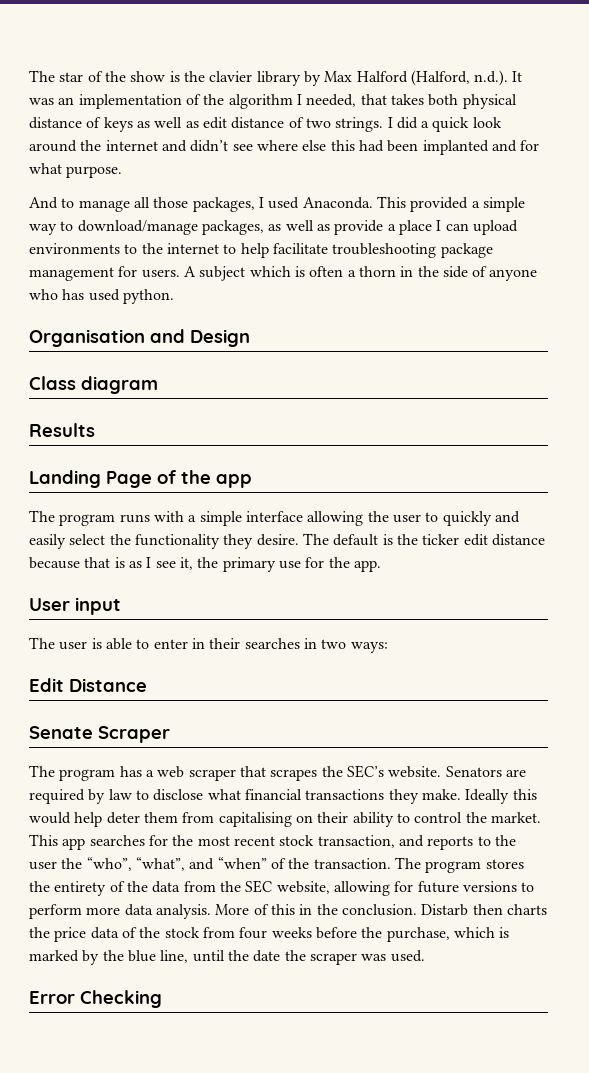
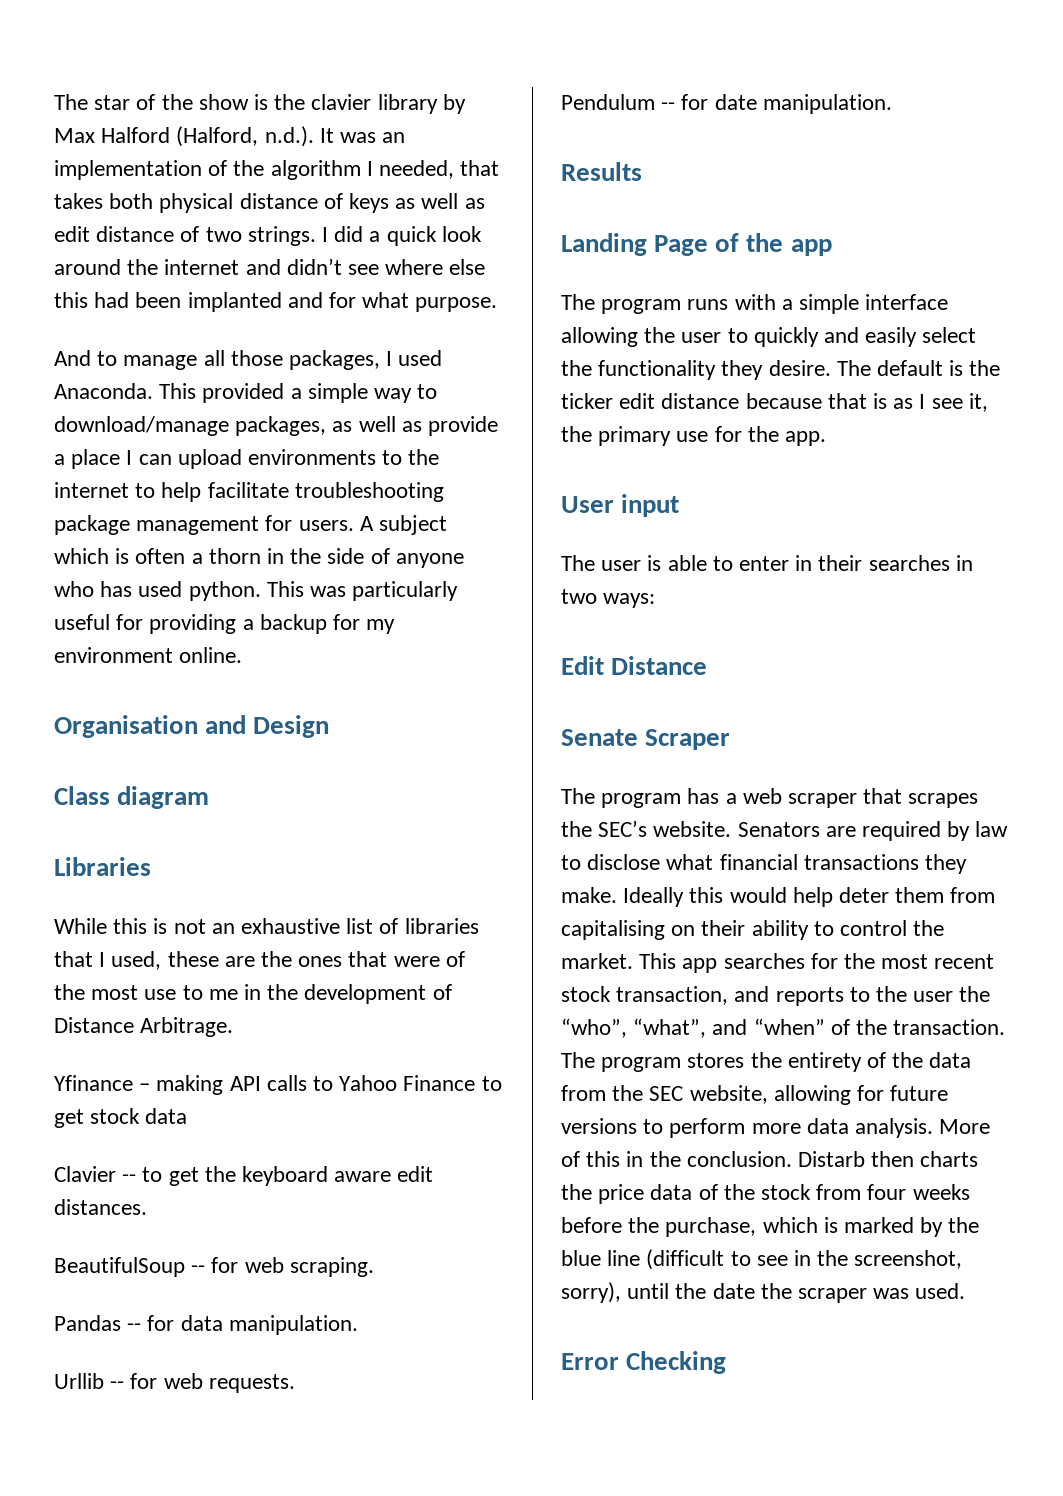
+ This was particularly useful for providing a backup for my environment online.
+ Libraries
+ While this is not an exhaustive list of libraries that I used, these are the ones that were of the most use to me in the development of Distance Arbitrage.
+ Yfinance – making API calls to Yahoo Finance to get stock data
+ Clavier -- to get the keyboard aware edit distances.
+ BeautifulSoup -- for web scraping.
+ Pandas -- for data manipulation.
+ Urllib -- for web requests.
+ Pendulum -- for date manipulation.
- Distarb then charts the price data of the stock from four weeks before the purchase, which is marked by the blue line, until the date the scraper was used.
+ Distarb then charts the price data of the stock from four weeks before the purchase, which is marked by the blue line (difficult to see in the screenshot, sorry), until the date the scraper was used.

